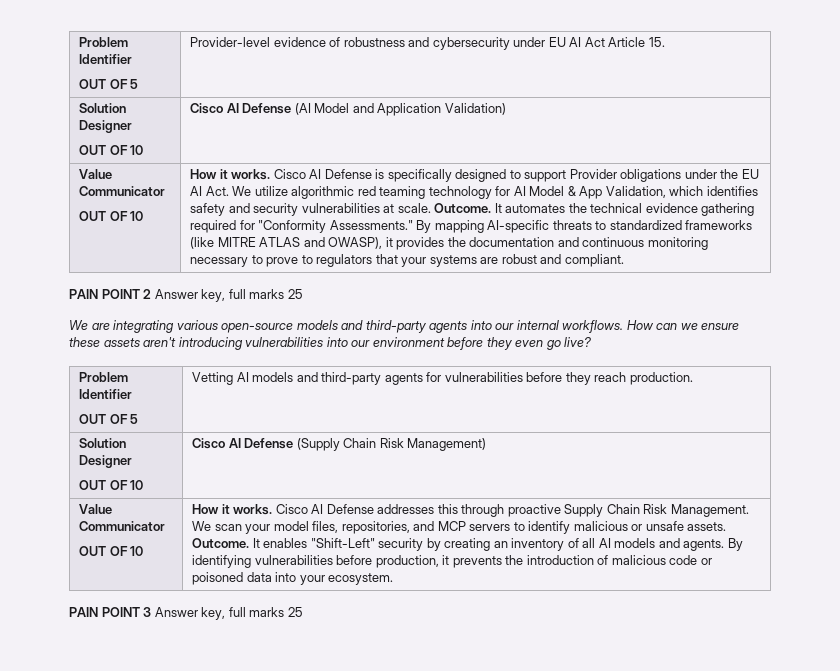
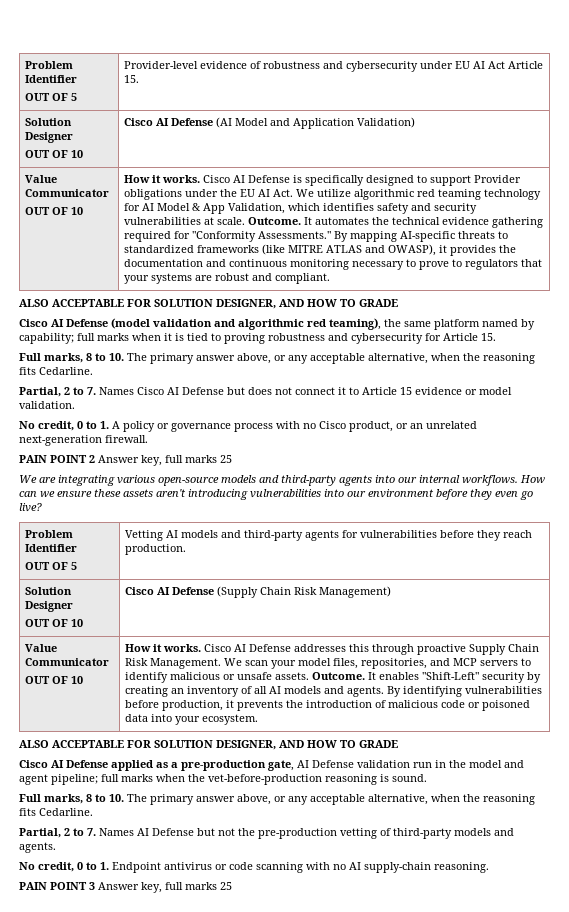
  By mapping AI-specific threats to standardized frameworks (like MITRE ATLAS and OWASP), it provides the documentation and continuous monitoring necessary to prove to regulators that your systems are robust and compliant.
+ ALSO ACCEPTABLE FOR SOLUTION DESIGNER, AND HOW TO GRADE
+ Cisco AI Defense (model validation and algorithmic red teaming), the same platform named by capability; full marks when it is tied to proving robustness and cybersecurity for Article 15.
+ Full marks, 8 to 10. The primary answer above, or any acceptable alternative, when the reasoning fits Cedarline.
+ Partial, 2 to 7. Names Cisco AI Defense but does not connect it to Article 15 evidence or model validation.
+ No credit, 0 to 1. A policy or governance process with no Cisco product, or an unrelated next-generation firewall.
  By identifying vulnerabilities before production, it prevents the introduction of malicious code or poisoned data into your ecosystem.
+ ALSO ACCEPTABLE FOR SOLUTION DESIGNER, AND HOW TO GRADE
+ Cisco AI Defense applied as a pre-production gate, AI Defense validation run in the model and agent pipeline; full marks when the vet-before-production reasoning is sound.
+ Full marks, 8 to 10. The primary answer above, or any acceptable alternative, when the reasoning fits Cedarline.
+ Partial, 2 to 7. Names AI Defense but not the pre-production vetting of third-party models and agents.
+ No credit, 0 to 1. Endpoint antivirus or code scanning with no AI supply-chain reasoning.

